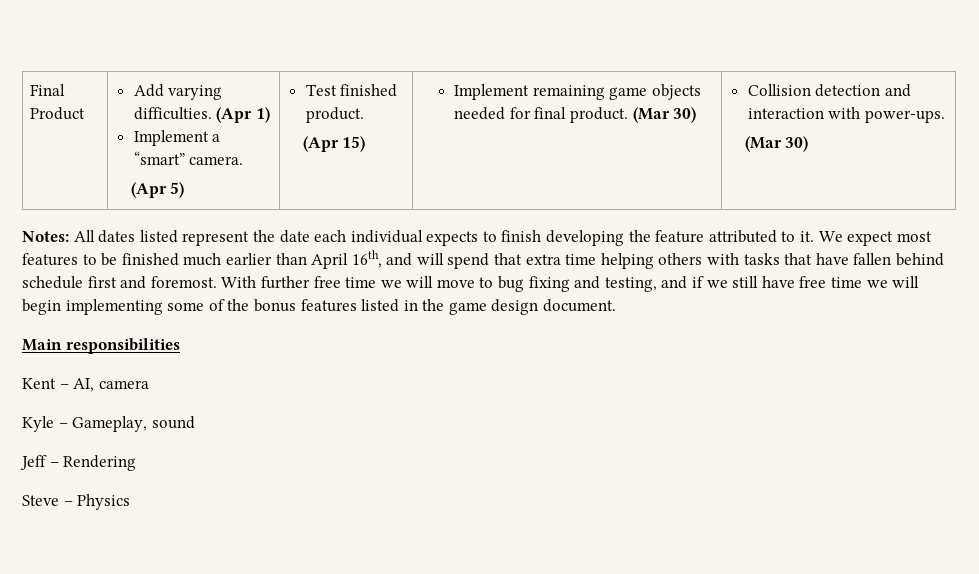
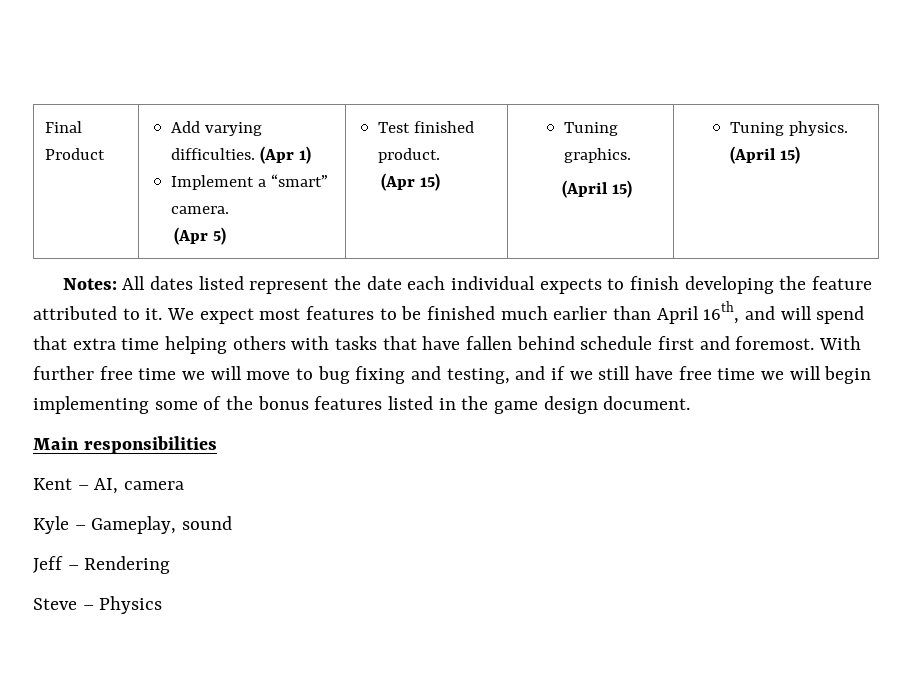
  Final Product | Add varying difficulties. (Apr 1)
  Implement a “smart” camera.
  (Apr 5) | Test finished product.
- (Apr 15) | Implement remaining game objects needed for final product. (Mar 30) | Collision detection and interaction with power-ups.
- (Mar 30)
+ (Apr 15) | Tuning graphics.
+ (April 15) | Tuning physics. (April 15)

